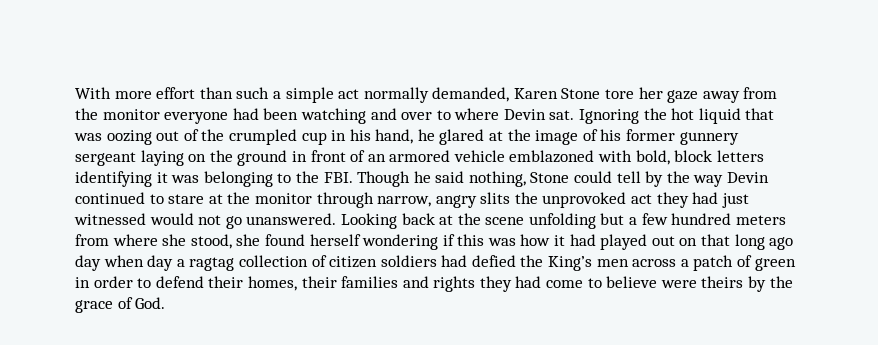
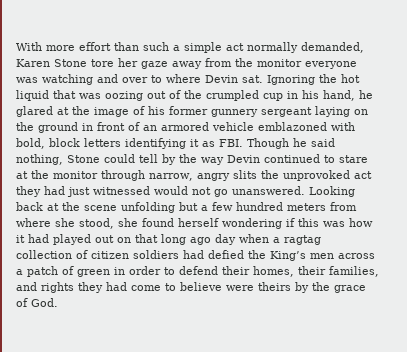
- With more effort than such a simple act normally demanded, Karen Stone tore her gaze away from the monitor everyone had been watching and over to where Devin sat.
+ With more effort than such a simple act normally demanded, Karen Stone tore her gaze away from the monitor everyone was watching and over to where Devin sat.
- Ignoring the hot liquid that was oozing out of the crumpled cup in his hand, he glared at the image of his former gunnery sergeant laying on the ground in front of an armored vehicle emblazoned with bold, block letters identifying it was belonging to the FBI. Though he said nothing, Stone could tell by the way Devin continued to stare at the monitor through narrow, angry slits the unprovoked act they had just witnessed would not go unanswered.
+ Ignoring the hot liquid that was oozing out of the crumpled cup in his hand, he glared at the image of his former gunnery sergeant laying on the ground in front of an armored vehicle emblazoned with bold, block letters identifying it as FBI. Though he said nothing, Stone could tell by the way Devin continued to stare at the monitor through narrow, angry slits the unprovoked act they had just witnessed would not go unanswered.
- Looking back at the scene unfolding but a few hundred meters from where she stood, she found herself wondering if this was how it had played out on that long ago day when day a ragtag collection of citizen soldiers had defied the King’s men across a patch of green in order to defend their homes, their families and rights they had come to believe were theirs by the grace of God.
+ Looking back at the scene unfolding but a few hundred meters from where she stood, she found herself wondering if this was how it had played out on that long ago day when a ragtag collection of citizen soldiers had defied the King’s men across a patch of green in order to defend their homes, their families, and rights they had come to believe were theirs by the grace of God.

